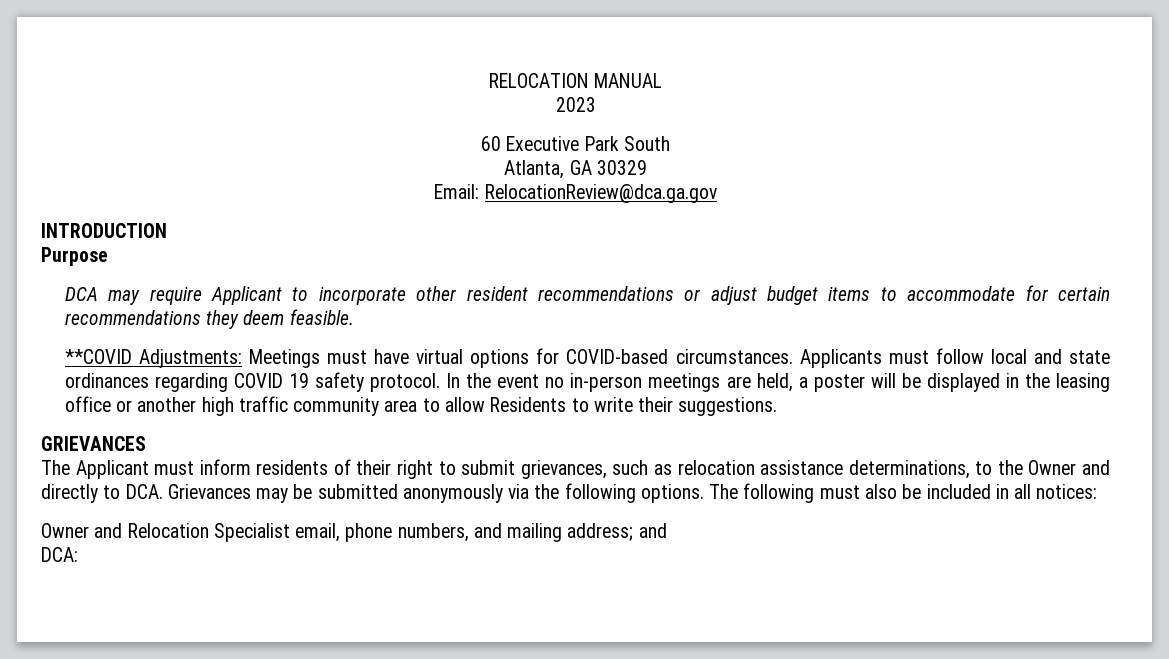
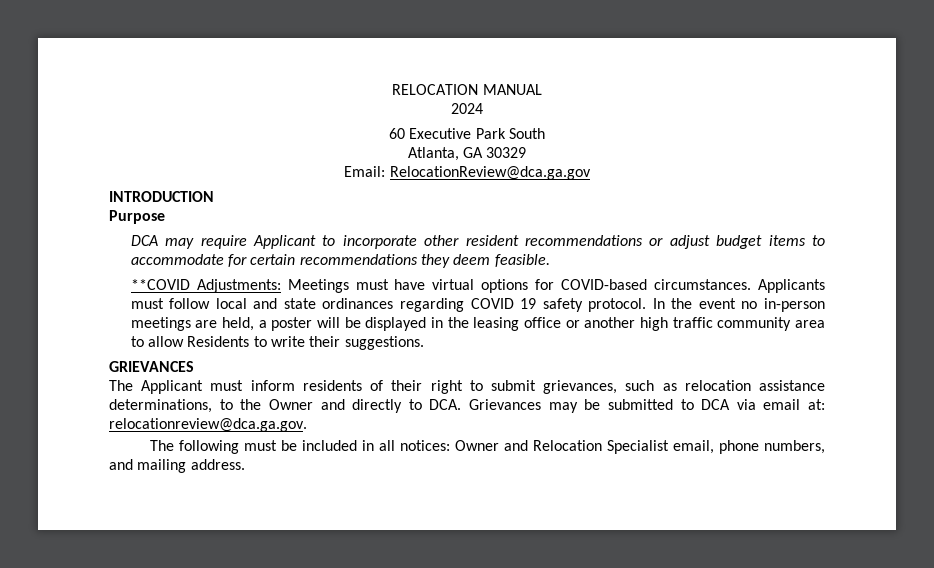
- 2023
+ 2024
- The Applicant must inform residents of their right to submit grievances, such as relocation assistance determinations, to the Owner and directly to DCA. Grievances may be submitted anonymously via the following options. The following must also be included in all notices:
- Owner and Relocation Specialist email, phone numbers, and mailing address; and
- DCA:
+ The Applicant must inform residents of their right to submit grievances, such as relocation assistance determinations, to the Owner and directly to DCA. Grievances may be submitted to DCA via email at: relocationreview@dca.ga.gov.
+ The following must be included in all notices: Owner and Relocation Specialist email, phone numbers, and mailing address.

